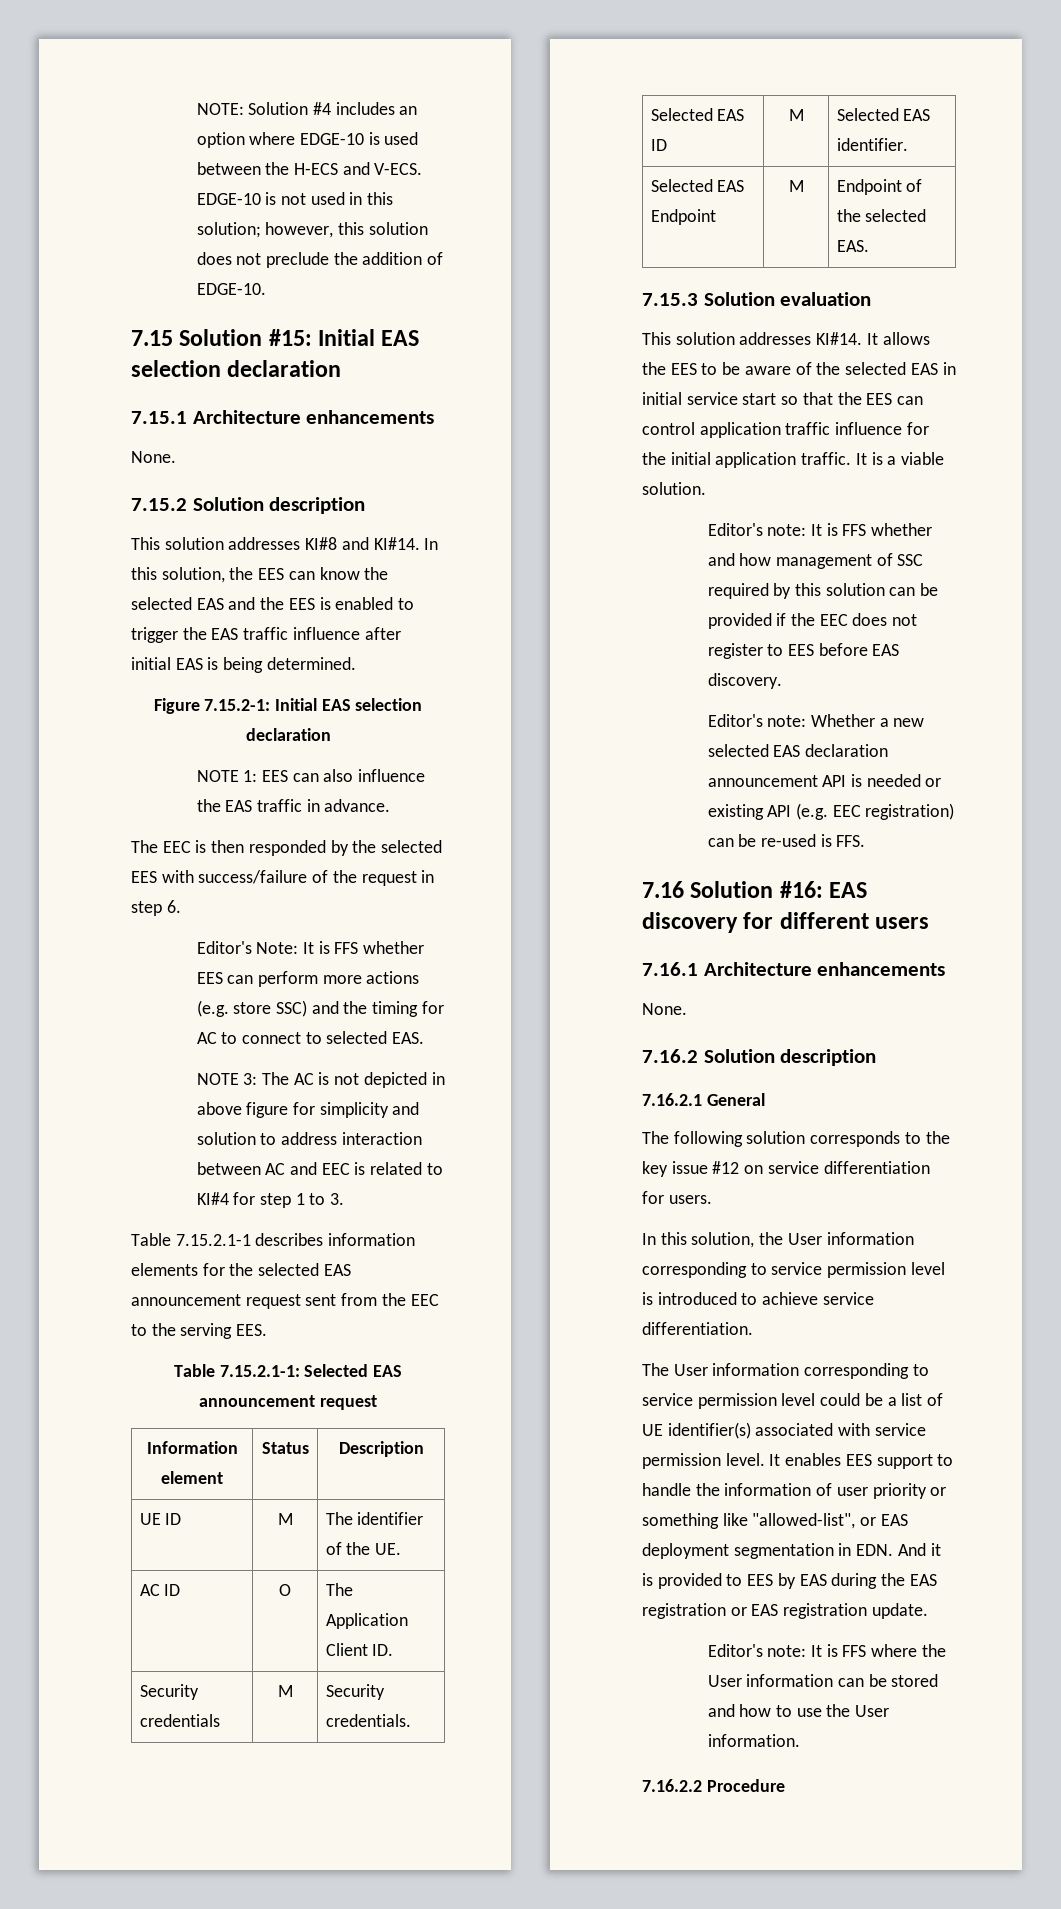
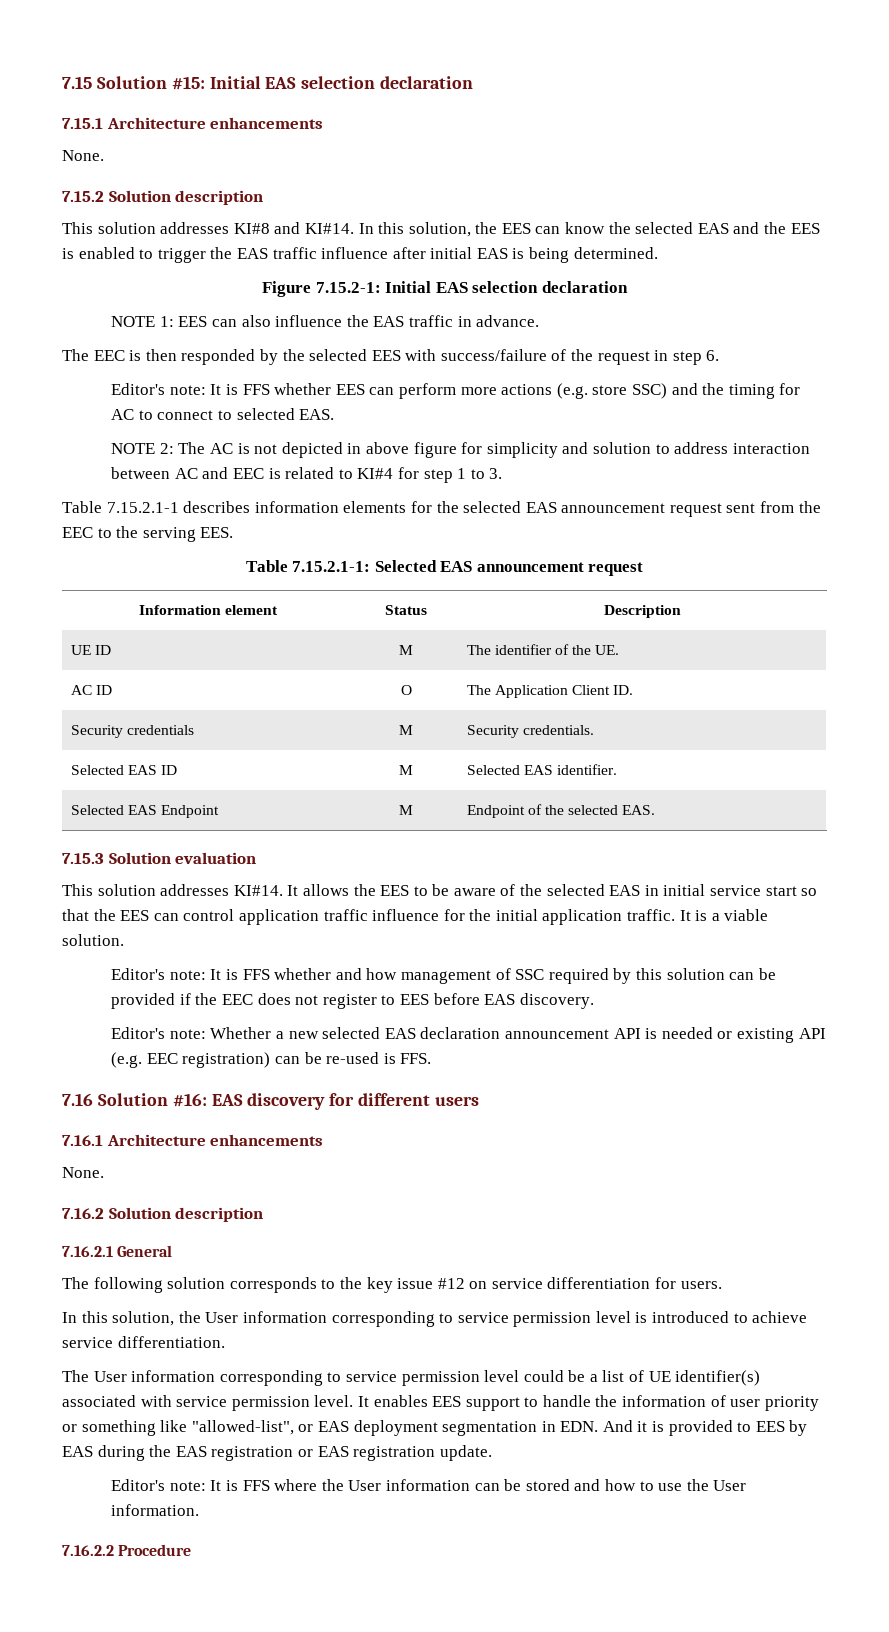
- NOTE: Solution #4 includes an option where EDGE-10 is used between the H-ECS and V-ECS. EDGE-10 is not used in this solution; however, this solution does not preclude the addition of EDGE-10.
- Editor's Note: It is FFS whether EES can perform more actions (e.g. store SSC) and the timing for AC to connect to selected EAS.
+ Editor's note: It is FFS whether EES can perform more actions (e.g. store SSC) and the timing for AC to connect to selected EAS.
- NOTE 3: The AC is not depicted in above figure for simplicity and solution to address interaction between AC and EEC is related to KI#4 for step 1 to 3.
+ NOTE 2: The AC is not depicted in above figure for simplicity and solution to address interaction between AC and EEC is related to KI#4 for step 1 to 3.

